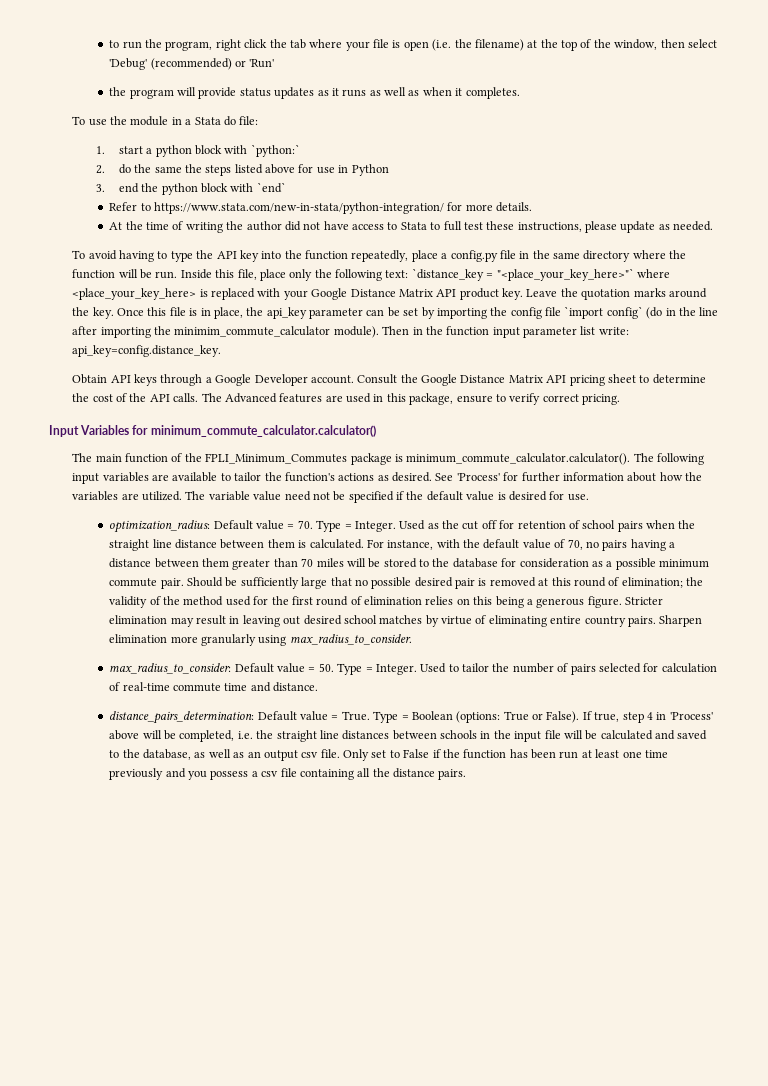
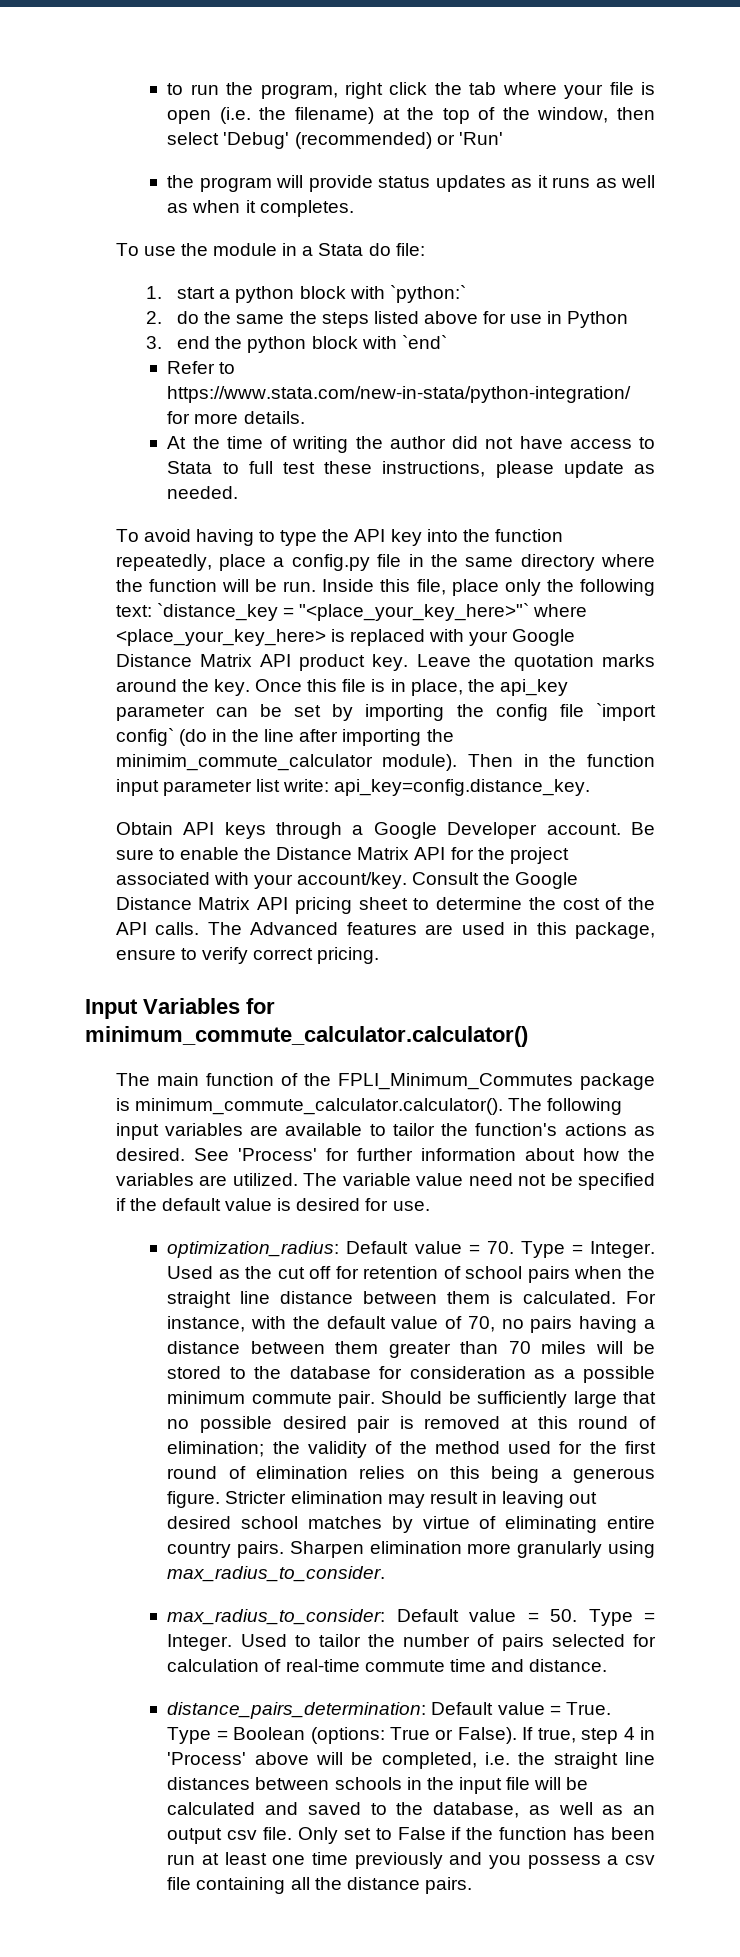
+ Be sure to enable the Distance Matrix API for the project associated with your account/key.

